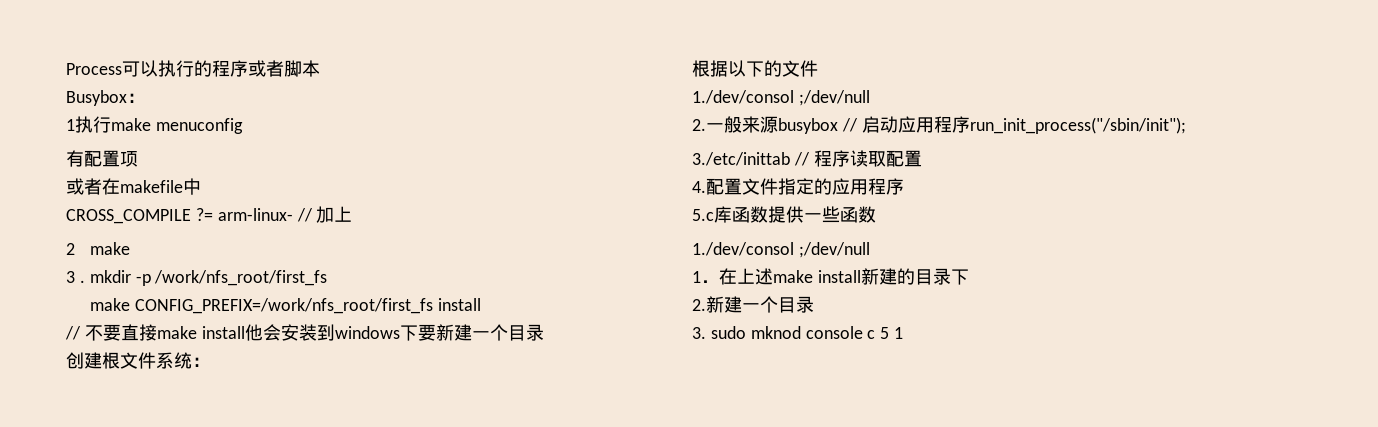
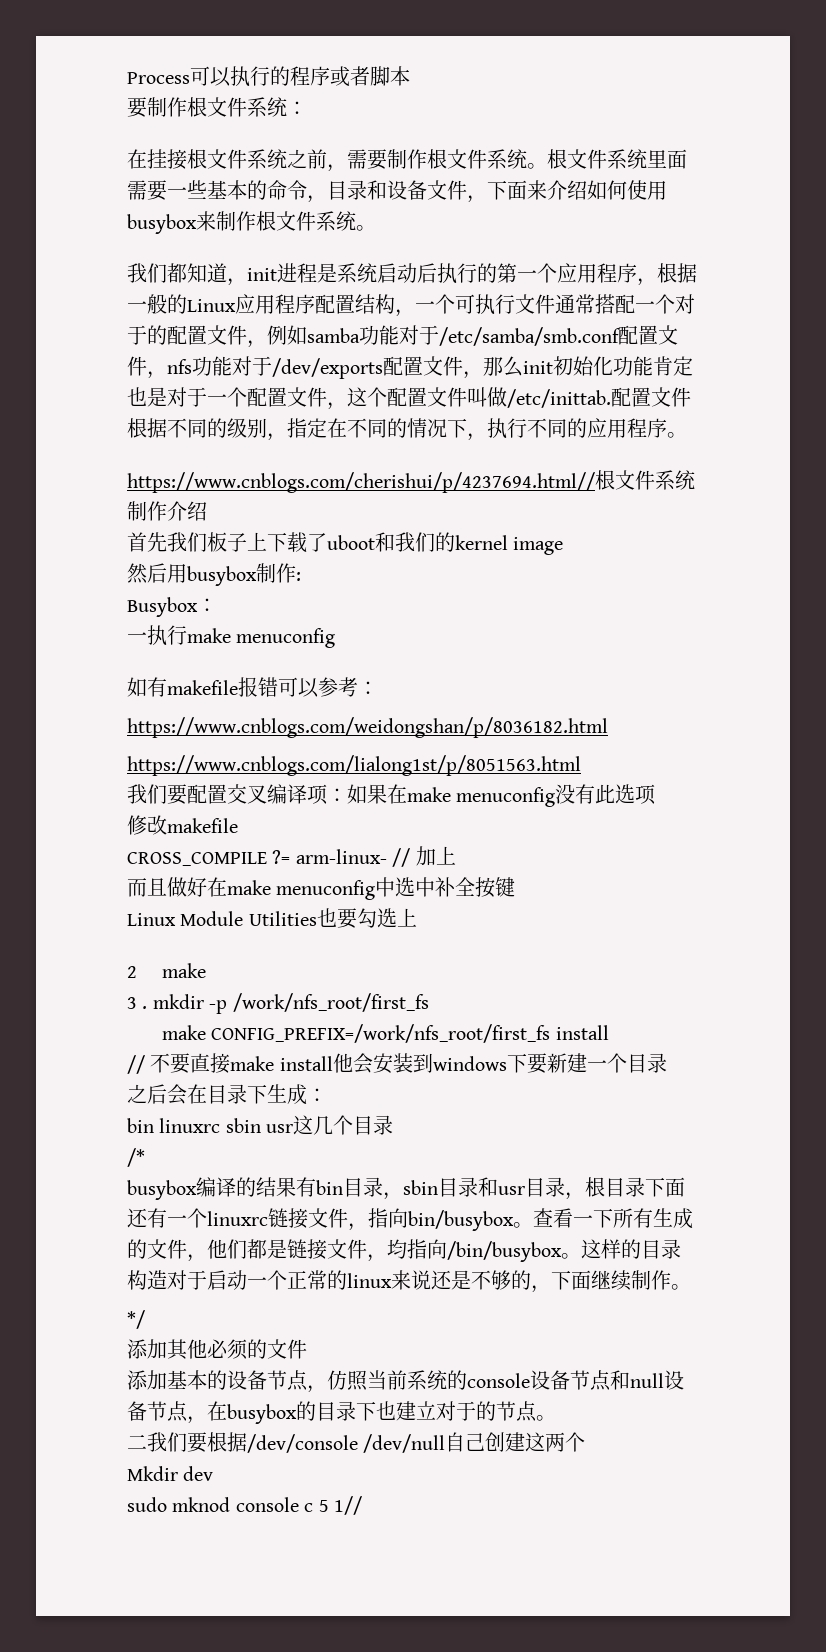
+ 要制作根文件系统：
+ 在挂接根文件系统之前，需要制作根文件系统。根文件系统里面需要一些基本的命令，目录和设备文件，下面来介绍如何使用busybox来制作根文件系统。
+ 我们都知道，init进程是系统启动后执行的第一个应用程序，根据一般的Linux应用程序配置结构，一个可执行文件通常搭配一个对于的配置文件，例如samba功能对于/etc/samba/smb.conf配置文件，nfs功能对于/dev/exports配置文件，那么init初始化功能肯定也是对于一个配置文件，这个配置文件叫做/etc/inittab.配置文件根据不同的级别，指定在不同的情况下，执行不同的应用程序。
+ https://www.cnblogs.com/cherishui/p/4237694.html//根文件系统制作介绍
+ 首先我们板子上下载了uboot和我们的kernel image
+ 然后用busybox制作:
- 1执行make menuconfig
+ 一执行make menuconfig
- 有配置项
+ 如有makefile报错可以参考：
+ https://www.cnblogs.com/weidongshan/p/8036182.html
+ https://www.cnblogs.com/lialong1st/p/8051563.html
+ 我们要配置交叉编译项：如果在make menuconfig没有此选项
- 或者在makefile中
+ 修改makefile
+ 而且做好在make menuconfig中选中补全按键
+ Linux Module Utilities也要勾选上
- 创建根文件系统：
- 根据以下的文件
- 1./dev/consol ;/dev/null
- 2.一般来源busybox // 启动应用程序run_init_process("/sbin/init");
- 3./etc/inittab // 程序读取配置
- 4.配置文件指定的应用程序
- 5.c库函数提供一些函数
- 1./dev/consol ;/dev/null
- 1．在上述make install新建的目录下
- 2.新建一个目录
- 3. sudo mknod console c 5 1
+ 之后会在目录下生成：
+ bin linuxrc sbin usr这几个目录
+ /*
+ busybox编译的结果有bin目录，sbin目录和usr目录，根目录下面还有一个linuxrc链接文件，指向bin/busybox。查看一下所有生成的文件，他们都是链接文件，均指向/bin/busybox。这样的目录构造对于启动一个正常的linux来说还是不够的，下面继续制作。
+ */
+ 添加其他必须的文件
+ 添加基本的设备节点，仿照当前系统的console设备节点和null设备节点，在busybox的目录下也建立对于的节点。
+ 二我们要根据/dev/console /dev/null自己创建这两个
+ Mkdir dev
+ sudo mknod console c 5 1//

